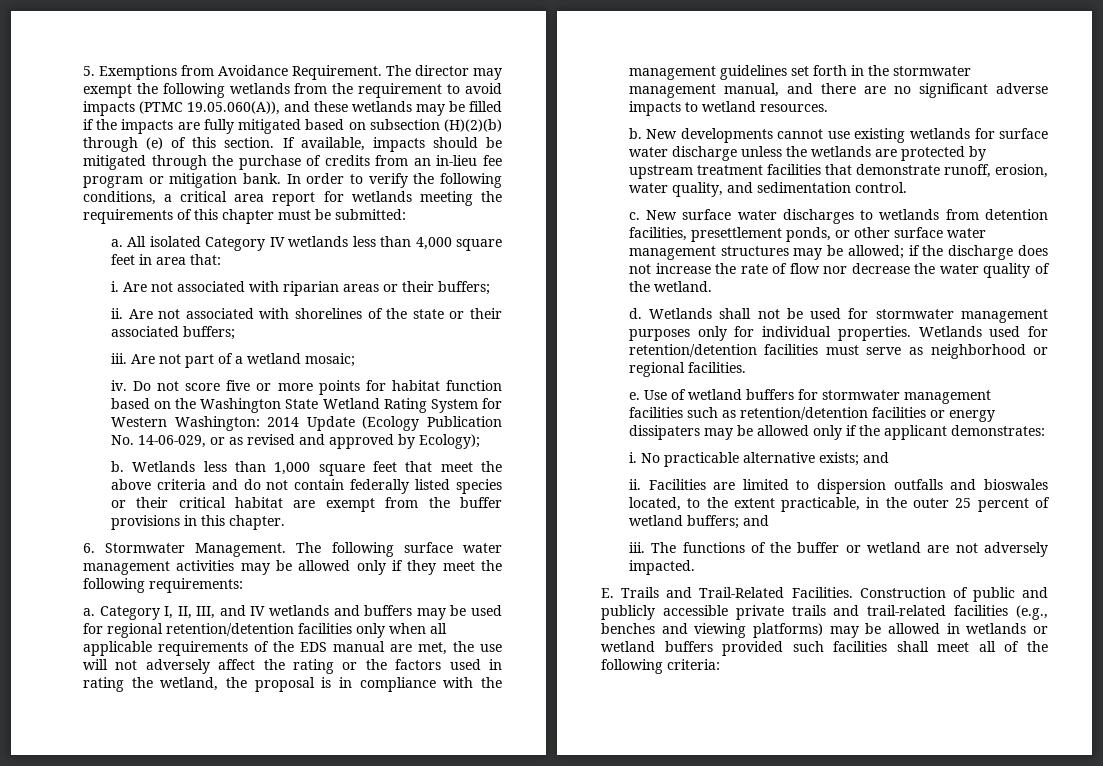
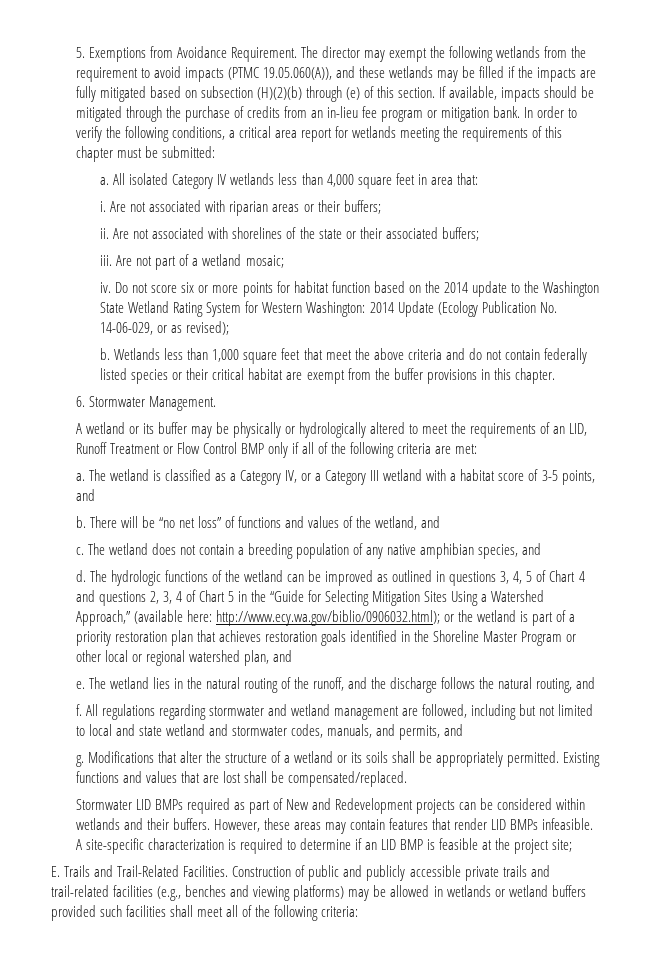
- Do not score five or more points for habitat function based on the Washington State Wetland Rating System for Western Washington: 2014 Update (Ecology Publication No. 14-06-029, or as revised and approved by Ecology);
+ Do not score six or more points for habitat function based on the 2014 update to the Washington State Wetland Rating System for Western Washington: 2014 Update (Ecology Publication No. 14-06-029, or as revised);
- 6. Stormwater Management. The following surface water management activities may be allowed only if they meet the following requirements:
- a. Category I, II, III, and IV wetlands and buffers may be used for regional retention/detention facilities only when all applicable requirements of the EDS manual are met, the use will not adversely affect the rating or the factors used in rating the wetland, the proposal is in compliance with the management guidelines set forth in the stormwater management manual, and there are no significant adverse impacts to wetland resources.
- b. New developments cannot use existing wetlands for surface water discharge unless the wetlands are protected by upstream treatment facilities that demonstrate runoff, erosion, water quality, and sedimentation control.
- c. New surface water discharges to wetlands from detention facilities, presettlement ponds, or other surface water management structures may be allowed; if the discharge does not increase the rate of flow nor decrease the water quality of the wetland.
- d. Wetlands shall not be used for stormwater management purposes only for individual properties. Wetlands used for retention/detention facilities must serve as neighborhood or regional facilities.
- e. Use of wetland buffers for stormwater management facilities such as retention/detention facilities or energy dissipaters may be allowed only if the applicant demonstrates:
- i. No practicable alternative exists; and
- ii. Facilities are limited to dispersion outfalls and bioswales located, to the extent practicable, in the outer 25 percent of wetland buffers; and
- iii. The functions of the buffer or wetland are not adversely impacted.
+ 6. Stormwater Management.
+ A wetland or its buffer may be physically or hydrologically altered to meet the requirements of an LID, Runoff Treatment or Flow Control BMP only if all of the following criteria are met:
+ a. The wetland is classified as a Category IV, or a Category III wetland with a habitat score of 3-5 points, and
+ b. There will be “no net loss” of functions and values of the wetland, and
+ c. The wetland does not contain a breeding population of any native amphibian species, and
+ d. The hydrologic functions of the wetland can be improved as outlined in questions 3, 4, 5 of Chart 4 and questions 2, 3, 4 of Chart 5 in the “Guide for Selecting Mitigation Sites Using a Watershed Approach,” (available here: http://www.ecy.wa.gov/biblio/0906032.html); or the wetland is part of a priority restoration plan that achieves restoration goals identified in the Shoreline Master Program or other local or regional watershed plan, and
+ e. The wetland lies in the natural routing of the runoff, and the discharge follows the natural routing, and
+ f. All regulations regarding stormwater and wetland management are followed, including but not limited to local and state wetland and stormwater codes, manuals, and permits, and
+ g. Modifications that alter the structure of a wetland or its soils shall be appropriately permitted. Existing functions and values that are lost shall be compensated/replaced.
+ Stormwater LID BMPs required as part of New and Redevelopment projects can be considered within wetlands and their buffers. However, these areas may contain features that render LID BMPs infeasible. A site-specific characterization is required to determine if an LID BMP is feasible at the project site;

